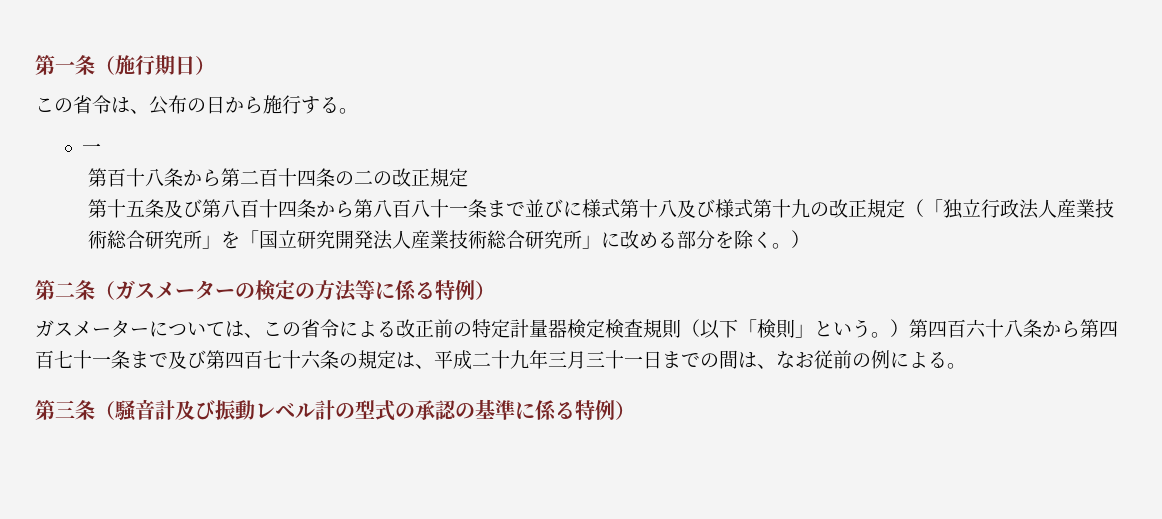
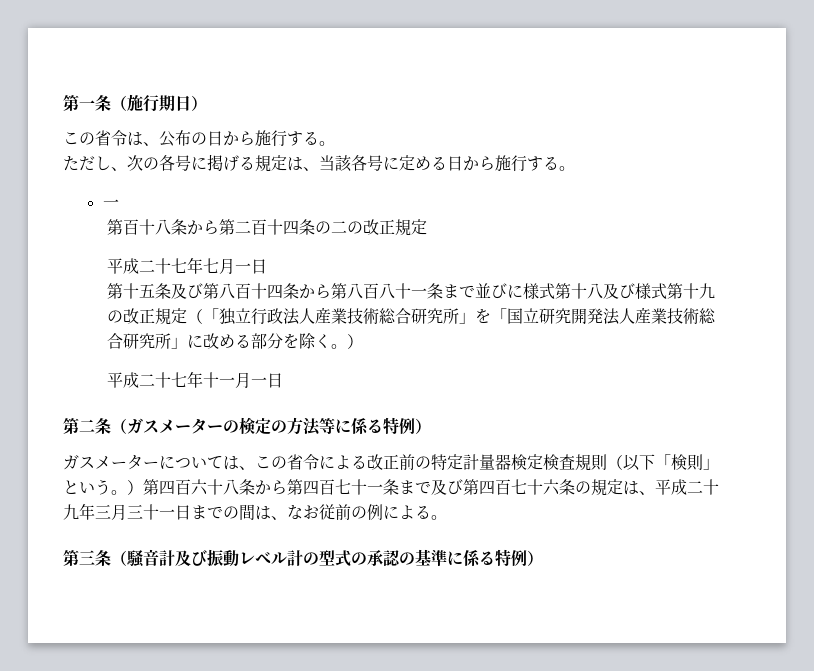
+ ただし、次の各号に掲げる規定は、当該各号に定める日から施行する。
+ 平成二十七年七月一日
+ 平成二十七年十一月一日

